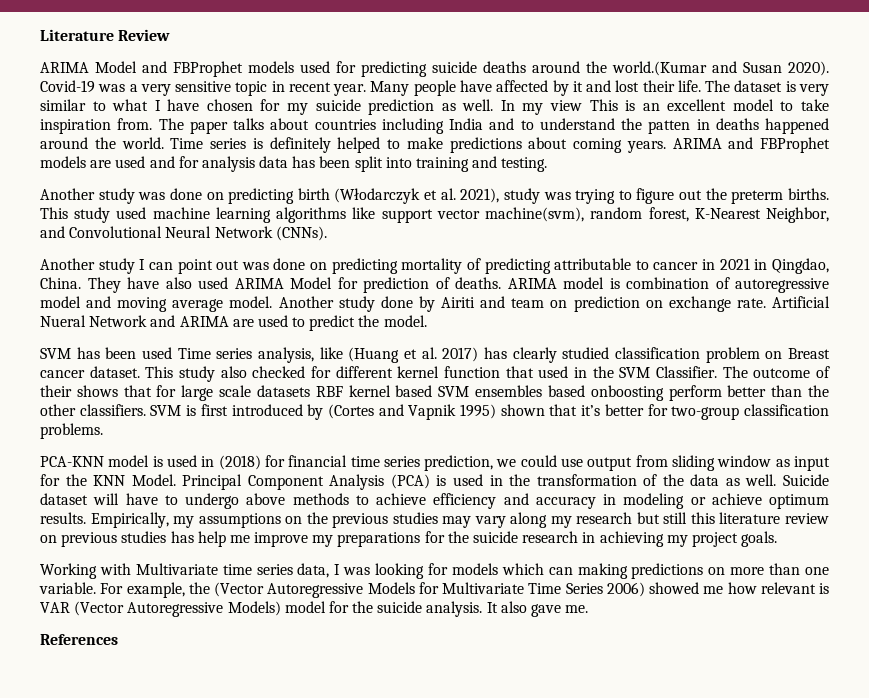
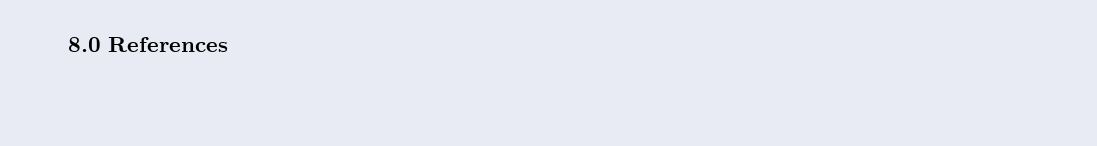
- Literature Review
- ARIMA Model and FBProphet models used for predicting suicide deaths around the world.(Kumar and Susan 2020). Covid-19 was a very sensitive topic in recent year. Many people have affected by it and lost their life. The dataset is very similar to what I have chosen for my suicide prediction as well. In my view This is an excellent model to take inspiration from. The paper talks about countries including India and to understand the patten in deaths happened around the world. Time series is definitely helped to make predictions about coming years. ARIMA and FBProphet models are used and for analysis data has been split into training and testing.
- Another study was done on predicting birth (Włodarczyk et al. 2021), study was trying to figure out the preterm births. This study used machine learning algorithms like support vector machine(svm), random forest, K-Nearest Neighbor, and Convolutional Neural Network (CNNs).
- Another study I can point out was done on predicting mortality of predicting attributable to cancer in 2021 in Qingdao, China. They have also used ARIMA Model for prediction of deaths. ARIMA model is combination of autoregressive model and moving average model. Another study done by Airiti and team on prediction on exchange rate. Artificial Nueral Network and ARIMA are used to predict the model.
- SVM has been used Time series analysis, like (Huang et al. 2017) has clearly studied classification problem on Breast cancer dataset. This study also checked for different kernel function that used in the SVM Classifier. The outcome of their shows that for large scale datasets RBF kernel based SVM ensembles based onboosting perform better than the other classifiers. SVM is first introduced by (Cortes and Vapnik 1995) shown that it’s better for two-group classification problems.
- PCA-KNN model is used in (2018) for financial time series prediction, we could use output from sliding window as input for the KNN Model. Principal Component Analysis (PCA) is used in the transformation of the data as well. Suicide dataset will have to undergo above methods to achieve efficiency and accuracy in modeling or achieve optimum results. Empirically, my assumptions on the previous studies may vary along my research but still this literature review on previous studies has help me improve my preparations for the suicide research in achieving my project goals.
- Working with Multivariate time series data, I was looking for models which can making predictions on more than one variable. For example, the (Vector Autoregressive Models for Multivariate Time Series 2006) showed me how relevant is VAR (Vector Autoregressive Models) model for the suicide analysis. It also gave me.
- References
+ 8.0 References

